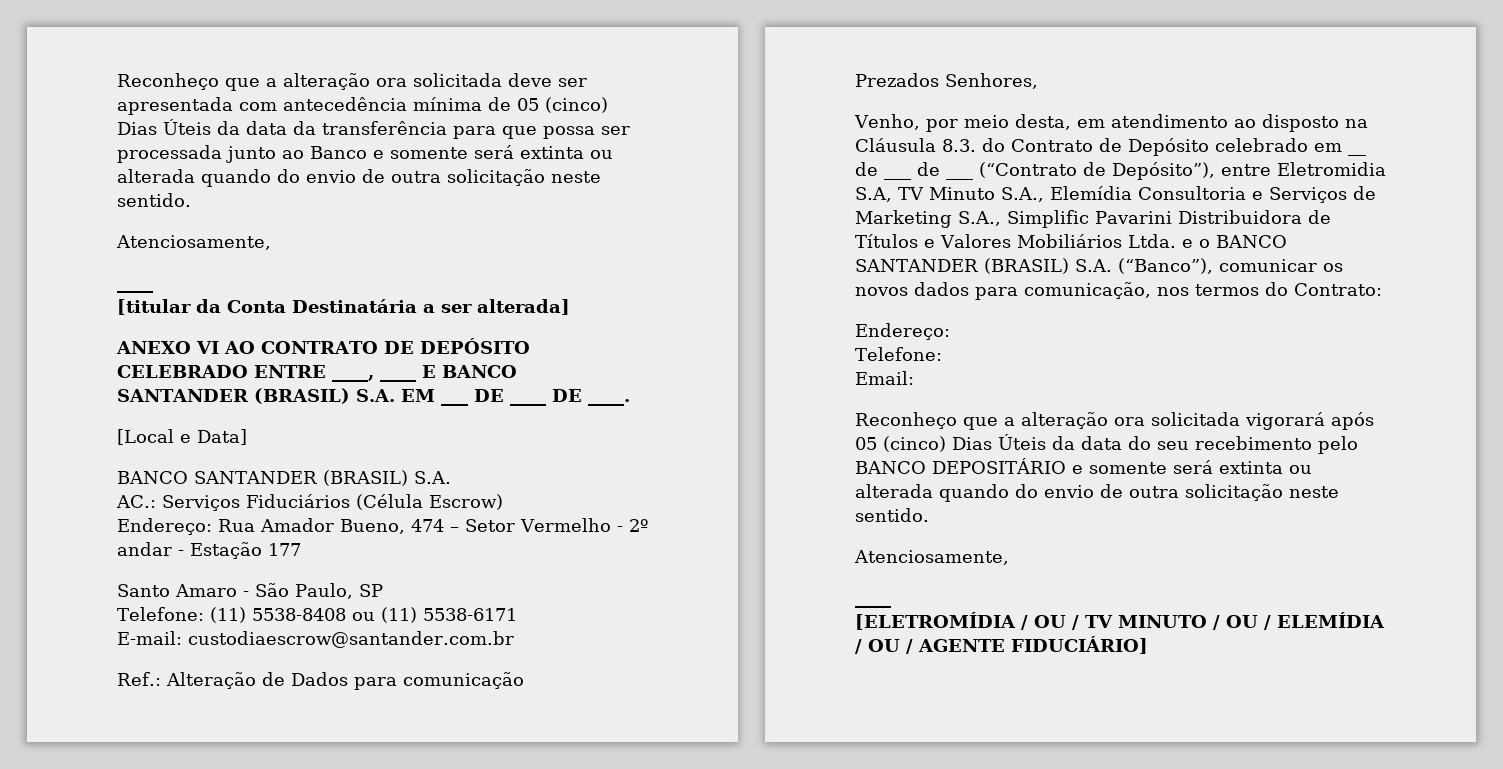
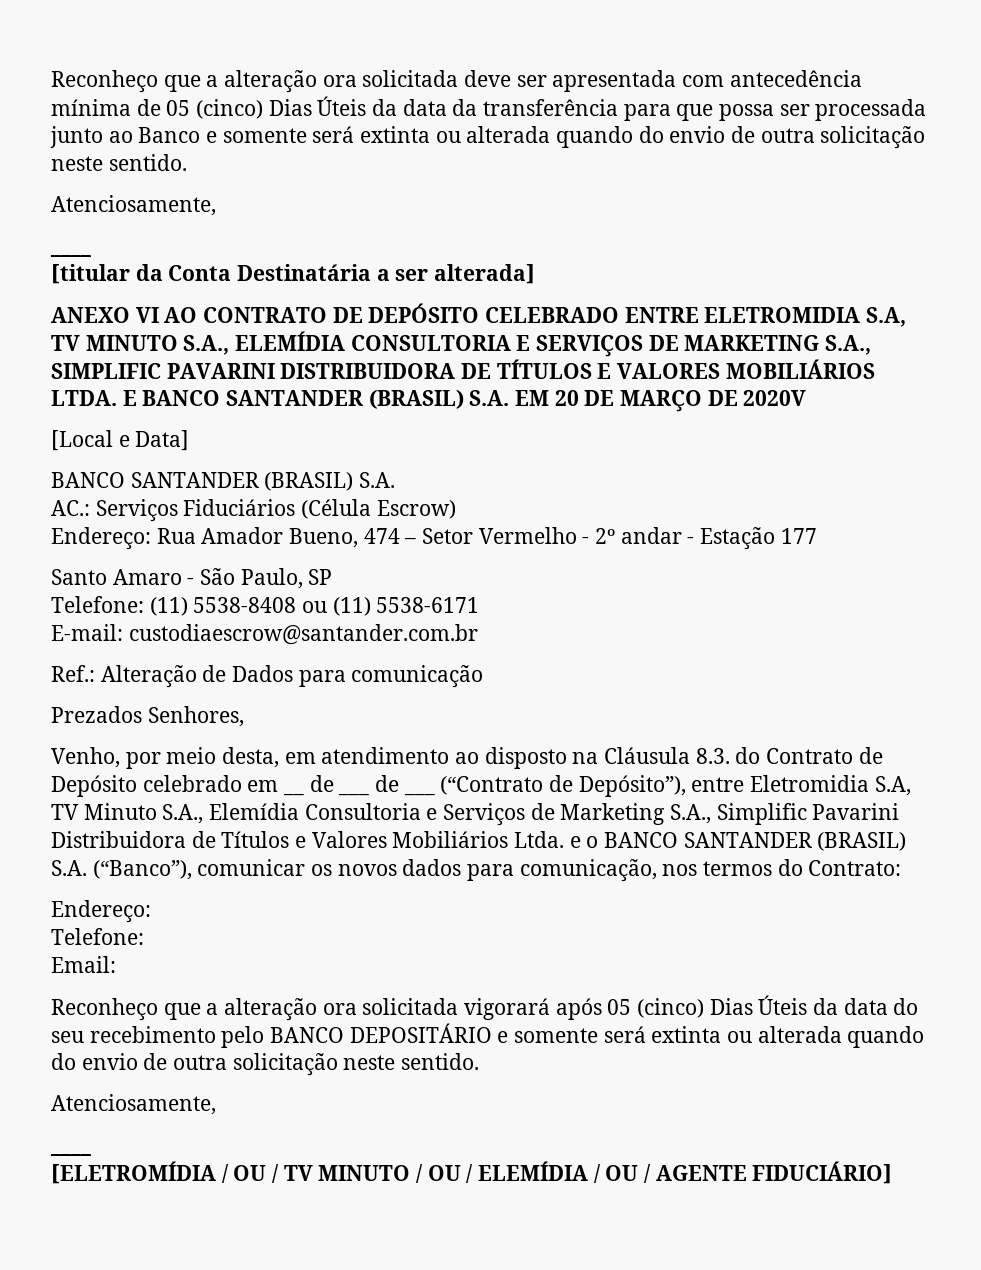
- ANEXO VI AO CONTRATO DE DEPÓSITO CELEBRADO ENTRE ____, ____ E BANCO SANTANDER (BRASIL) S.A. EM ___ DE ____ DE ____.
+ ANEXO VI AO CONTRATO DE DEPÓSITO CELEBRADO ENTRE ELETROMIDIA S.A, TV MINUTO S.A., ELEMÍDIA CONSULTORIA E SERVIÇOS DE MARKETING S.A., SIMPLIFIC PAVARINI DISTRIBUIDORA DE TÍTULOS E VALORES MOBILIÁRIOS LTDA. E BANCO SANTANDER (BRASIL) S.A. EM 20 DE MARÇO DE 2020V

